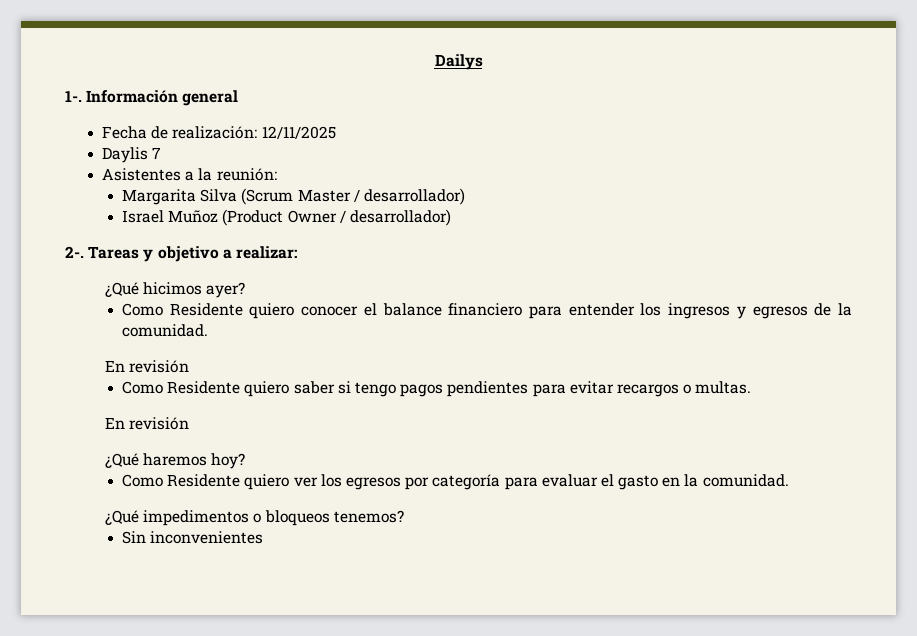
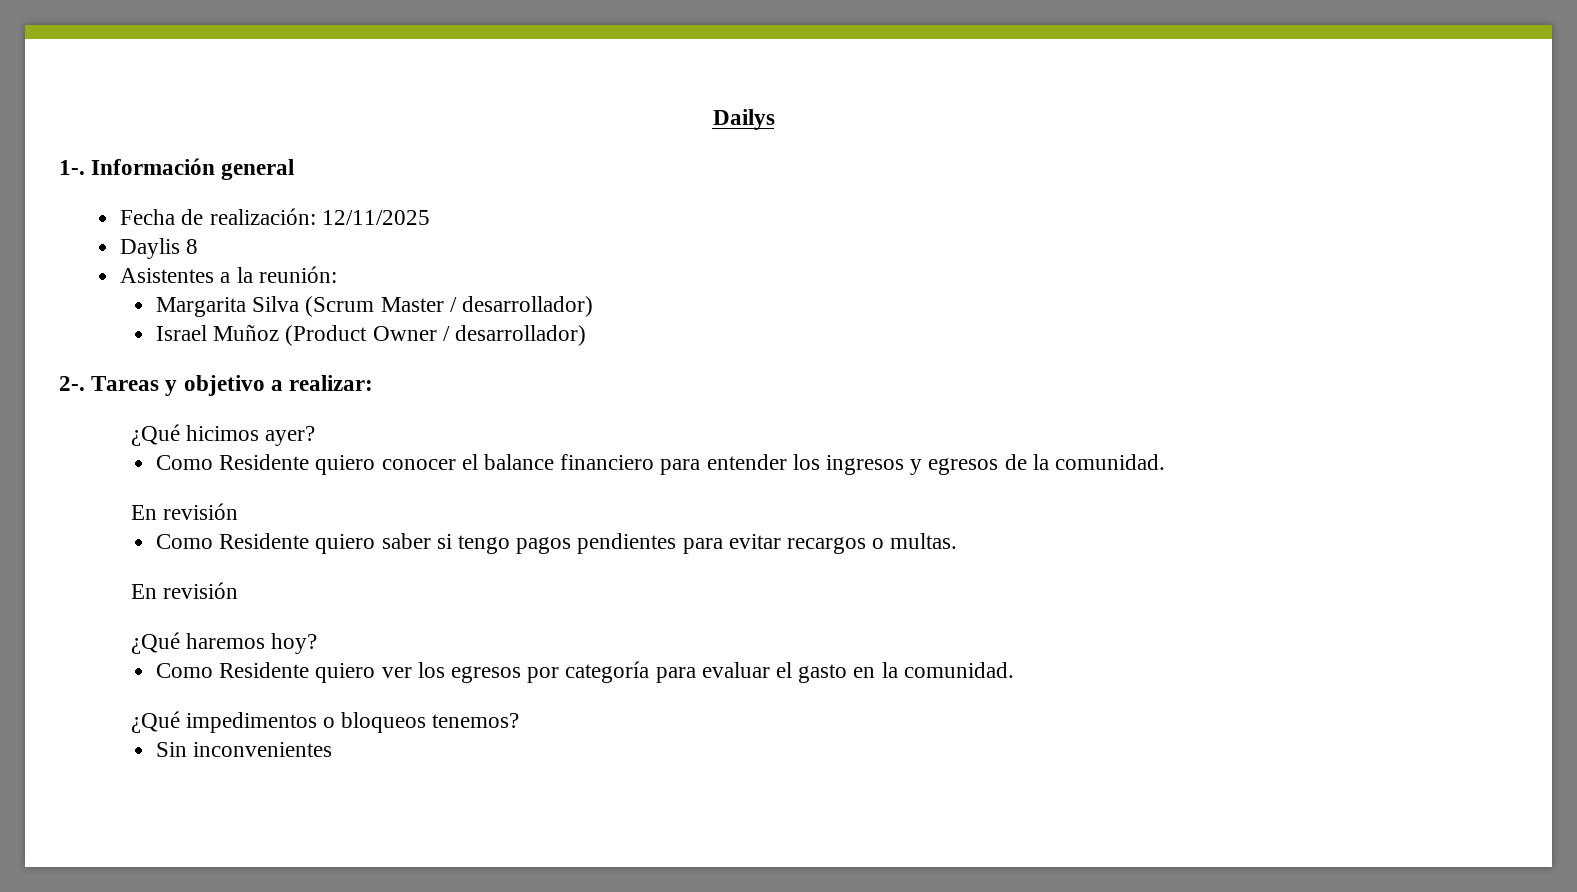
- Daylis 7
+ Daylis 8

